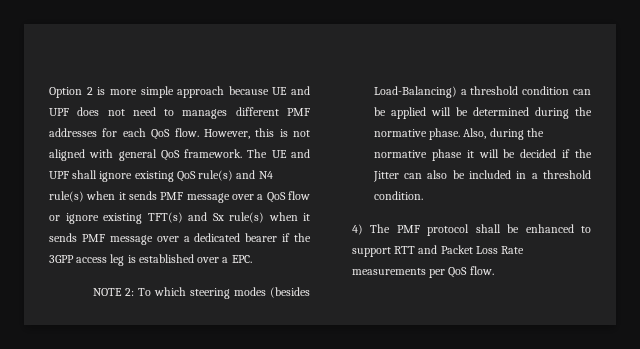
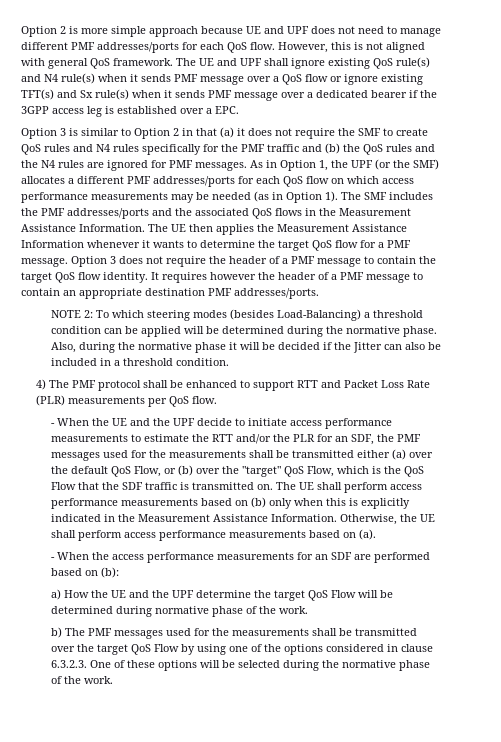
- Option 2 is more simple approach because UE and UPF does not need to manages different PMF addresses for each QoS flow.
+ Option 2 is more simple approach because UE and UPF does not need to manage different PMF addresses/ports for each QoS flow.
+ Option 3 is similar to Option 2 in that (a) it does not require the SMF to create QoS rules and N4 rules specifically for the PMF traffic and (b) the QoS rules and the N4 rules are ignored for PMF messages. As in Option 1, the UPF (or the SMF) allocates a different PMF addresses/ports for each QoS flow on which access performance measurements may be needed (as in Option 1). The SMF includes the PMF addresses/ports and the associated QoS flows in the Measurement Assistance Information. The UE then applies the Measurement Assistance Information whenever it wants to determine the target QoS flow for a PMF message. Option 3 does not require the header of a PMF message to contain the target QoS flow identity. It requires however the header of a PMF message to contain an appropriate destination PMF addresses/ports.
- 4) The PMF protocol shall be enhanced to support RTT and Packet Loss Rate measurements per QoS flow.
+ 4) The PMF protocol shall be enhanced to support RTT and Packet Loss Rate (PLR) measurements per QoS flow.
+ - When the UE and the UPF decide to initiate access performance measurements to estimate the RTT and/or the PLR for an SDF, the PMF messages used for the measurements shall be transmitted either (a) over the default QoS Flow, or (b) over the "target" QoS Flow, which is the QoS Flow that the SDF traffic is transmitted on. The UE shall perform access performance measurements based on (b) only when this is explicitly indicated in the Measurement Assistance Information. Otherwise, the UE shall perform access performance measurements based on (a).
+ - When the access performance measurements for an SDF are performed based on (b):
+ a) How the UE and the UPF determine the target QoS Flow will be determined during normative phase of the work.
+ b) The PMF messages used for the measurements shall be transmitted over the target QoS Flow by using one of the options considered in clause 6.3.2.3. One of these options will be selected during the normative phase of the work.

